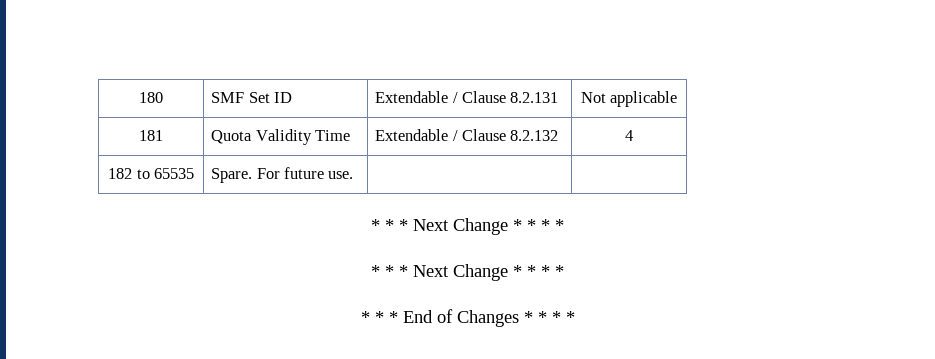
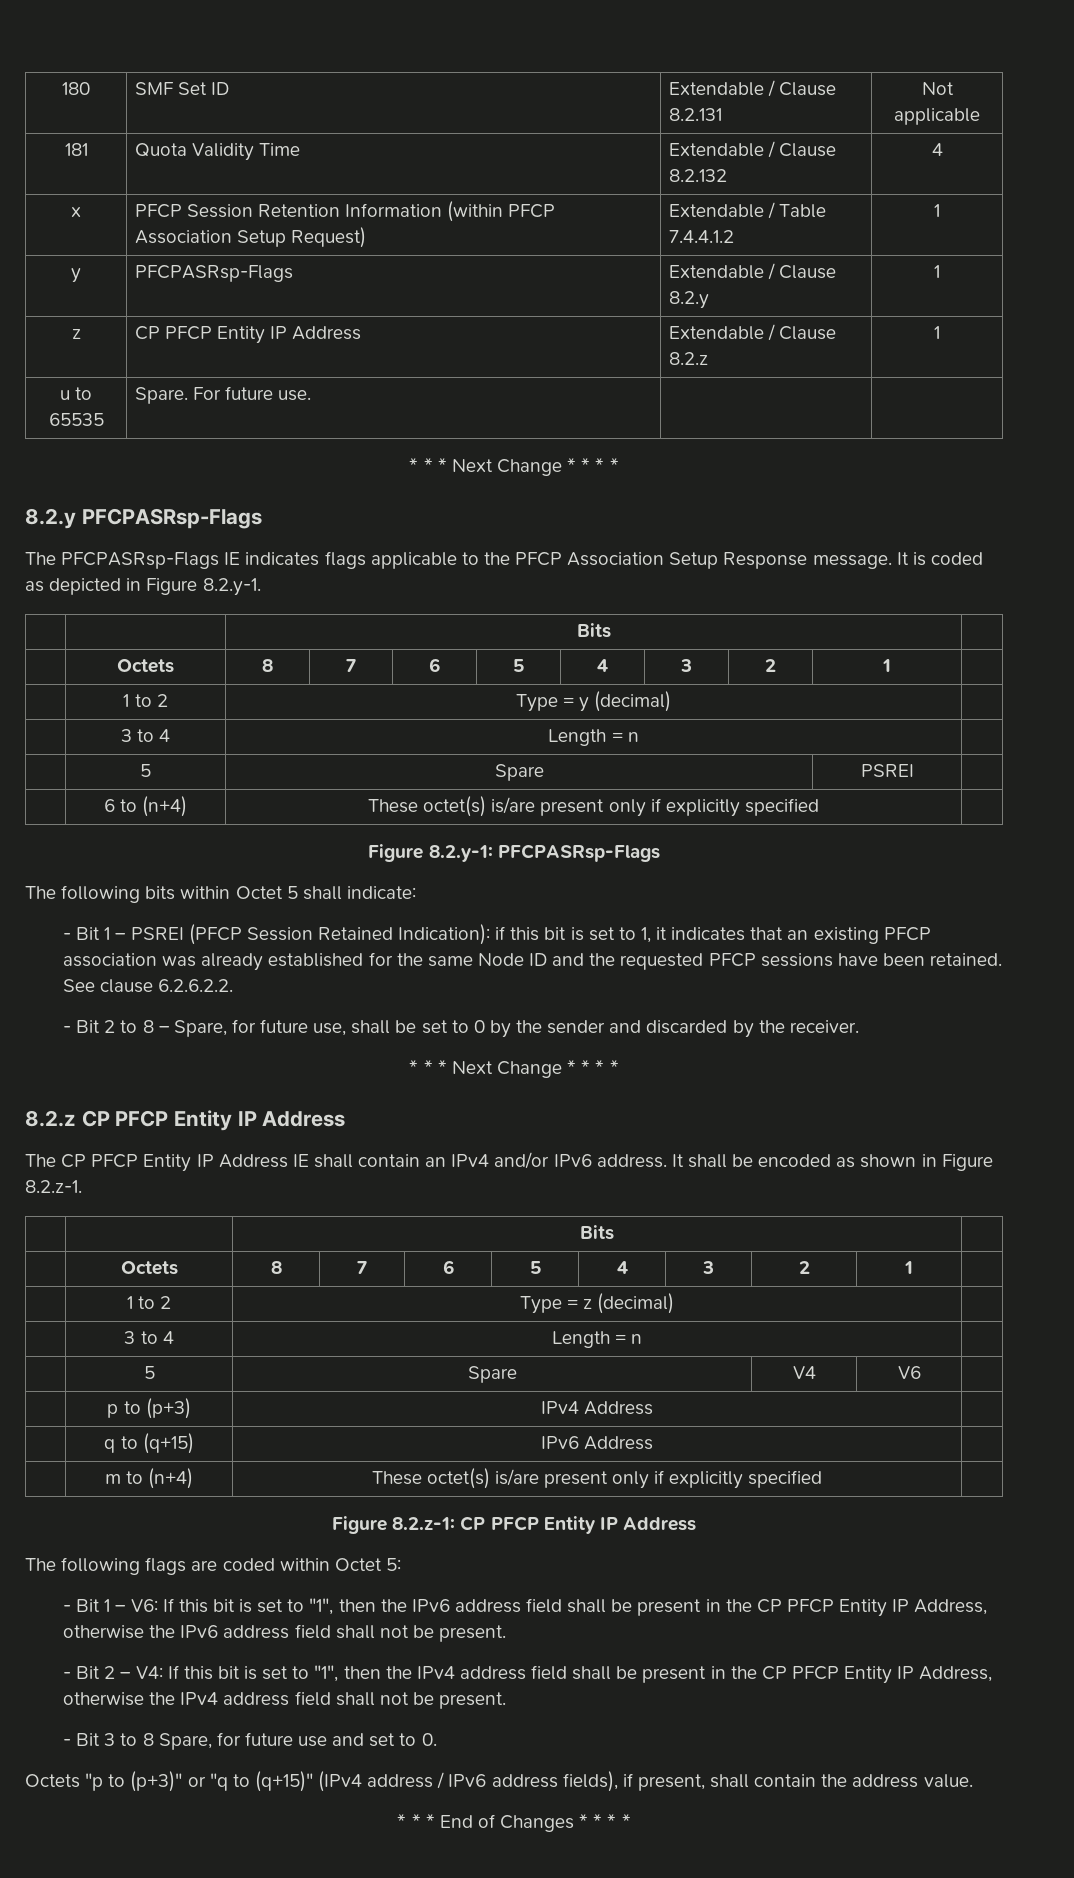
- 182 to 65535 | Spare. For future use. | |
+ x | PFCP Session Retention Information (within PFCP Association Setup Request) | Extendable / Table 7.4.4.1.2 | 1
+ y | PFCPASRsp-Flags | Extendable / Clause 8.2.y | 1
+ z | CP PFCP Entity IP Address | Extendable / Clause 8.2.z | 1
+ u to 65535 | Spare. For future use. | |
  * * * Next Change * * * *
+ 8.2.y PFCPASRsp-Flags
+ The PFCPASRsp-Flags IE indicates flags applicable to the PFCP Association Setup Response message. It is coded as depicted in Figure 8.2.y-1.
+ | | Bits |
+ | Octets | 8 | 7 | 6 | 5 | 4 | 3 | 2 | 1 |
+ | 1 to 2 | Type = y (decimal) |
+ | 3 to 4 | Length = n |
+ | 5 | Spare | PSREI |
+ | 6 to (n+4) | These octet(s) is/are present only if explicitly specified |
+ Figure 8.2.y-1: PFCPASRsp-Flags
+ The following bits within Octet 5 shall indicate:
+ - Bit 1 – PSREI (PFCP Session Retained Indication): if this bit is set to 1, it indicates that an existing PFCP association was already established for the same Node ID and the requested PFCP sessions have been retained. See clause 6.2.6.2.2.
+ - Bit 2 to 8 – Spare, for future use, shall be set to 0 by the sender and discarded by the receiver.
  * * * Next Change * * * *
+ 8.2.z CP PFCP Entity IP Address
+ The CP PFCP Entity IP Address IE shall contain an IPv4 and/or IPv6 address. It shall be encoded as shown in Figure 8.2.z-1.
+ | | Bits |
+ | Octets | 8 | 7 | 6 | 5 | 4 | 3 | 2 | 1 |
+ | 1 to 2 | Type = z (decimal) |
+ | 3 to 4 | Length = n |
+ | 5 | Spare | V4 | V6 |
+ | p to (p+3) | IPv4 Address |
+ | q to (q+15) | IPv6 Address |
+ | m to (n+4) | These octet(s) is/are present only if explicitly specified |
+ Figure 8.2.z-1: CP PFCP Entity IP Address
+ The following flags are coded within Octet 5:
+ - Bit 1 – V6: If this bit is set to "1", then the IPv6 address field shall be present in the CP PFCP Entity IP Address, otherwise the IPv6 address field shall not be present.
+ - Bit 2 – V4: If this bit is set to "1", then the IPv4 address field shall be present in the CP PFCP Entity IP Address, otherwise the IPv4 address field shall not be present.
+ - Bit 3 to 8 Spare, for future use and set to 0.
+ Octets "p to (p+3)" or "q to (q+15)" (IPv4 address / IPv6 address fields), if present, shall contain the address value.

